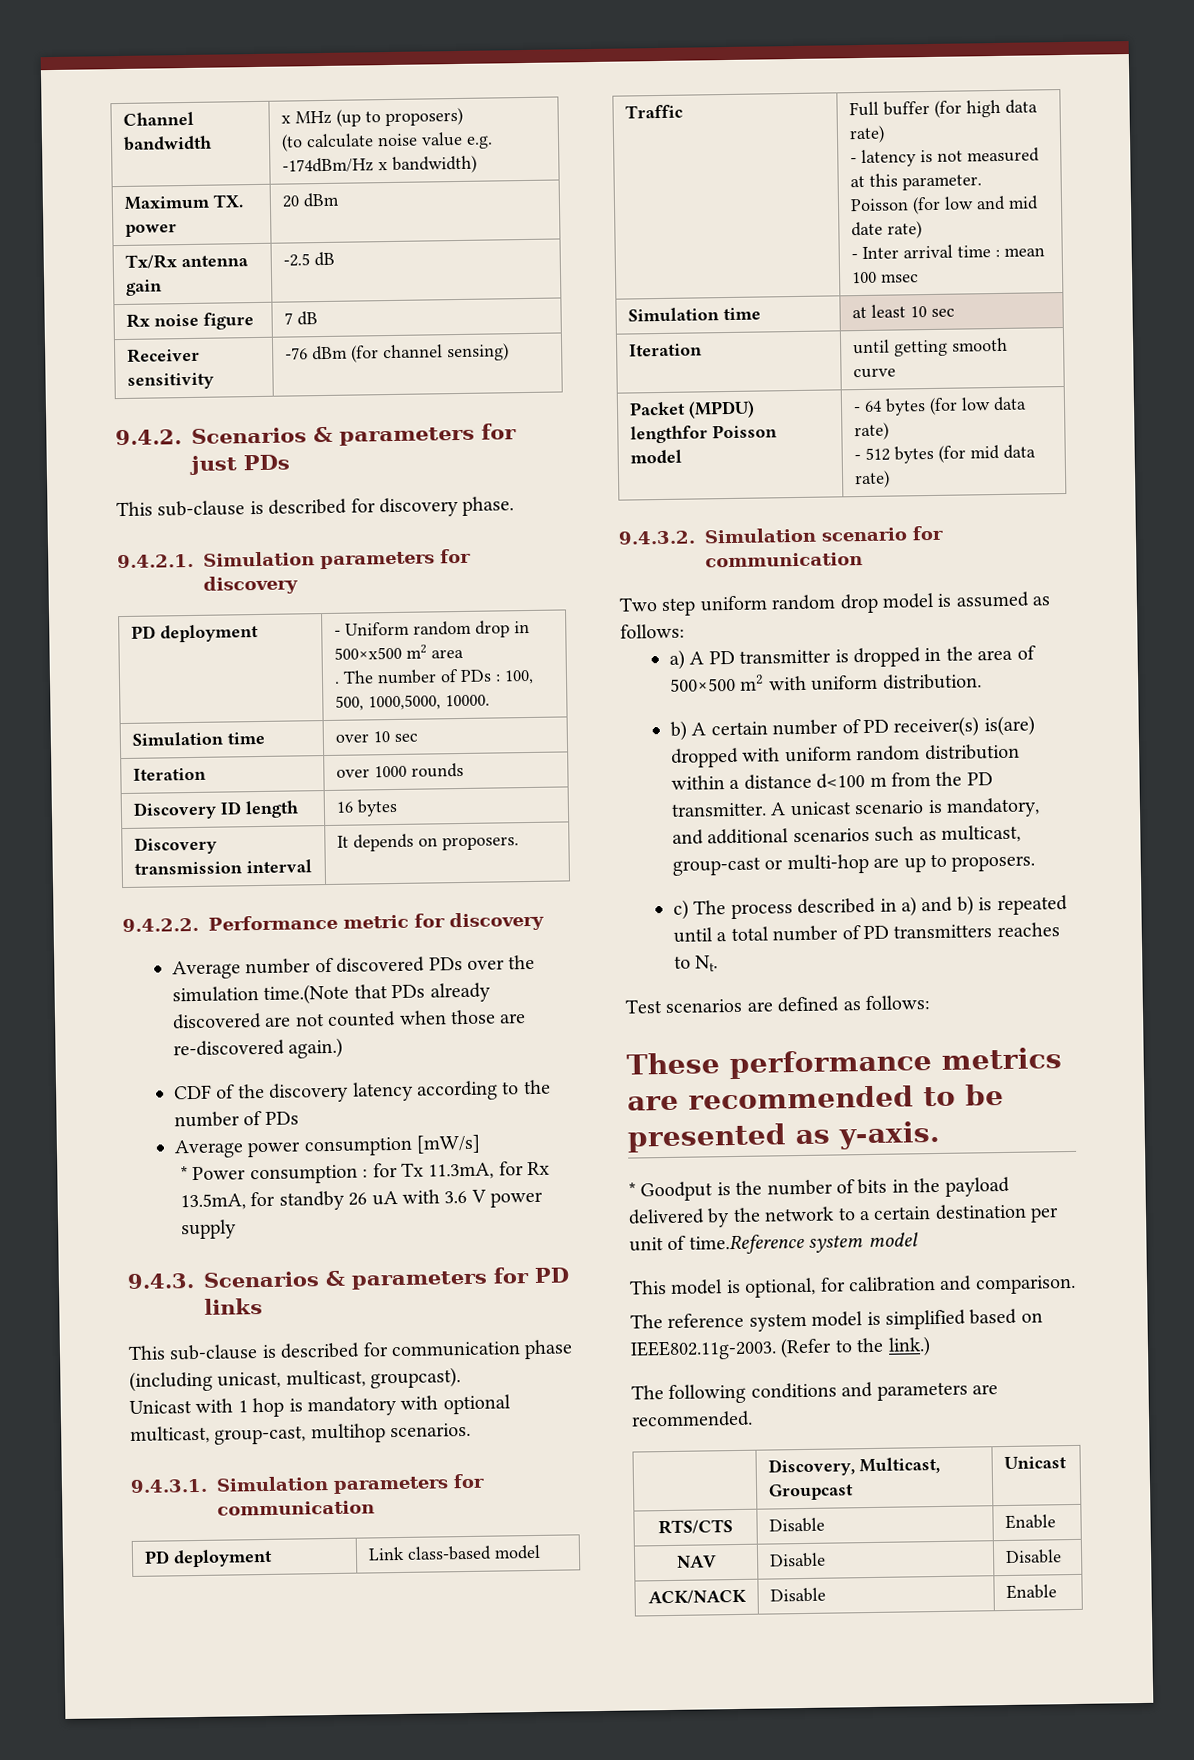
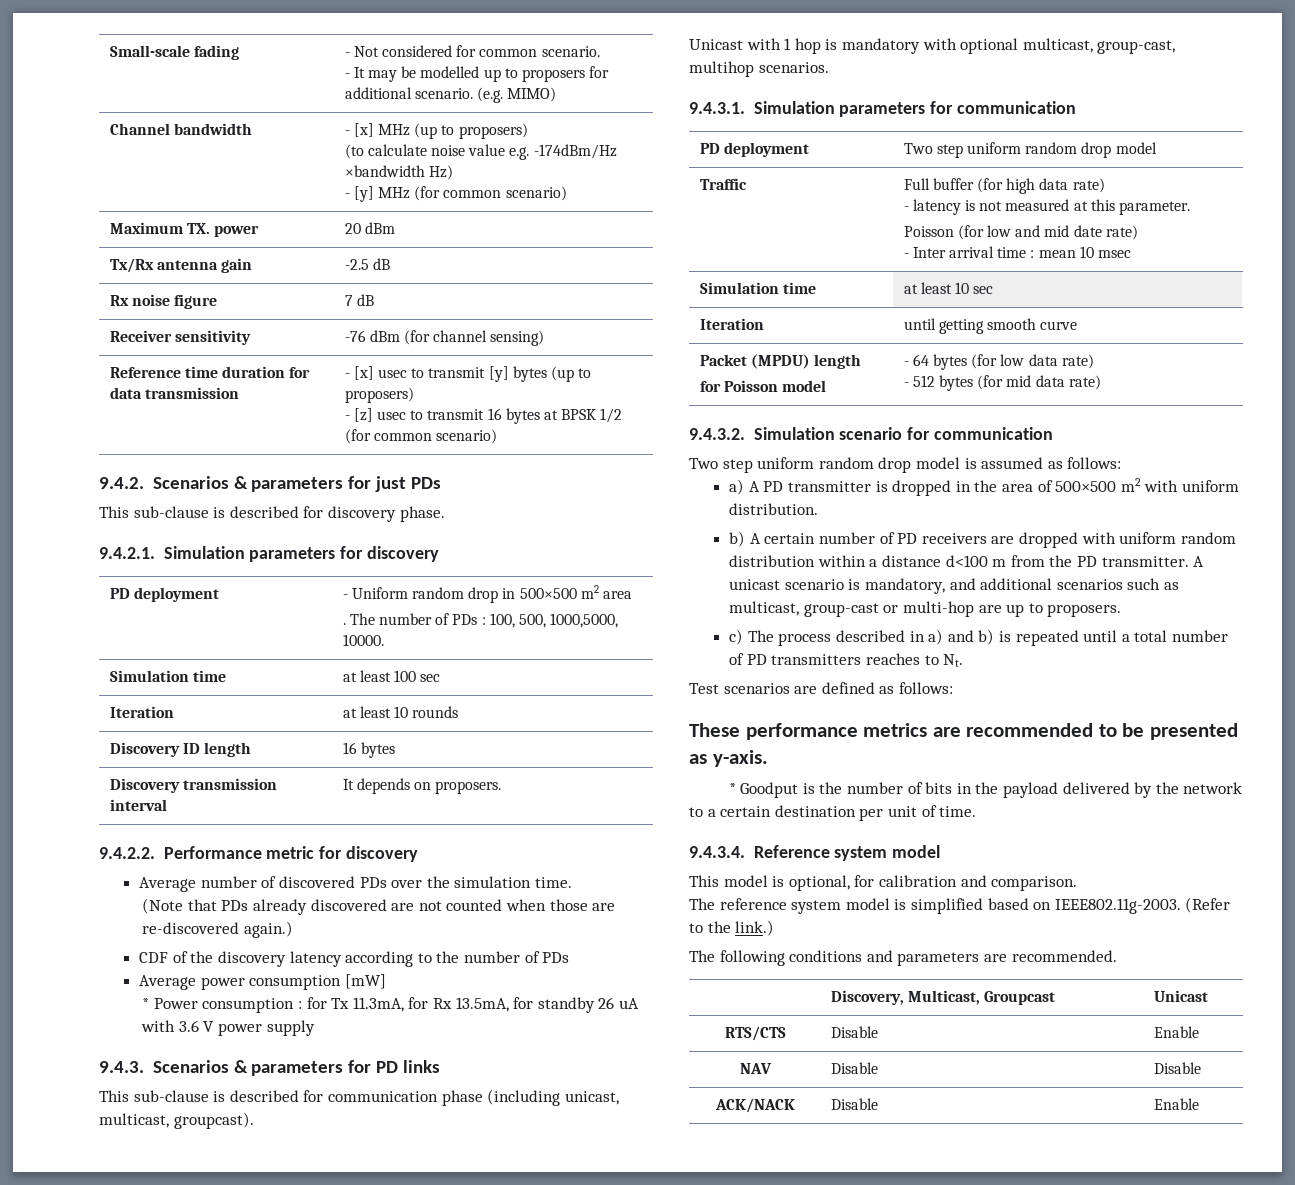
+ Small-scale fading | - Not considered for common scenario.
+ - It may be modelled up to proposers for additional scenario. (e.g. MIMO)
- Channel bandwidth | x MHz (up to proposers)
- (to calculate noise value e.g. -174dBm/Hz x bandwidth)
+ Channel bandwidth | - [x] MHz (up to proposers)
+ (to calculate noise value e.g. -174dBm/Hz ×bandwidth Hz)
+ - [y] MHz (for common scenario)
+ Reference time duration for data transmission | - [x] usec to transmit [y] bytes (up to proposers)
+ - [z] usec to transmit 16 bytes at BPSK 1/2 (for common scenario)
- PD deployment | - Uniform random drop in 500×x500 m2 area
+ PD deployment | - Uniform random drop in 500×500 m2 area
- Simulation time | over 10 sec
- Iteration | over 1000 rounds
+ Simulation time | at least 100 sec
+ Iteration | at least 10 rounds
- Average number of discovered PDs over the simulation time.(Note that PDs already discovered are not counted when those are re-discovered again.)
+ Average number of discovered PDs over the simulation time.
+ (Note that PDs already discovered are not counted when those are re-discovered again.)
- Average power consumption [mW/s]
+ Average power consumption [mW]
- PD deployment | Link class-based model
+ PD deployment | Two step uniform random drop model
  Traffic | Full buffer (for high data rate)
  - latency is not measured at this parameter.
  Poisson (for low and mid date rate)
- - Inter arrival time : mean 100 msec
+ - Inter arrival time : mean 10 msec
- Packet (MPDU) lengthfor Poisson model | - 64 bytes (for low data rate)
+ Packet (MPDU) length
+ for Poisson model | - 64 bytes (for low data rate)
- b) A certain number of PD receiver(s) is(are) dropped with uniform random distribution within a distance d<100 m from the PD transmitter.
+ b) A certain number of PD receivers are dropped with uniform random distribution within a distance d<100 m from the PD transmitter.
- * Goodput is the number of bits in the payload delivered by the network to a certain destination per unit of time.Reference system model
+ * Goodput is the number of bits in the payload delivered by the network to a certain destination per unit of time.
+ 9.4.3.4. Reference system model

